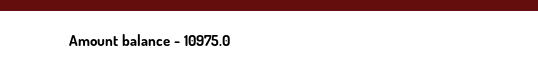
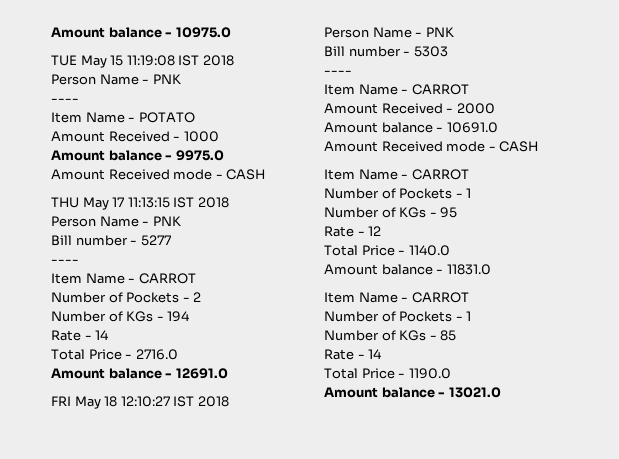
+ TUE May 15 11:19:08 IST 2018
+ Person Name - PNK
+ ----
+ Item Name - POTATO
+ Amount Received - 1000
+ Amount balance - 9975.0
+ Amount Received mode - CASH
+ THU May 17 11:13:15 IST 2018
+ Person Name - PNK
+ Bill number - 5277
+ ----
+ Item Name - CARROT
+ Number of Pockets - 2
+ Number of KGs - 194
+ Rate - 14
+ Total Price - 2716.0
+ Amount balance - 12691.0
+ FRI May 18 12:10:27 IST 2018
+ Person Name - PNK
+ Bill number - 5303
+ ----
+ Item Name - CARROT
+ Amount Received - 2000
+ Amount balance - 10691.0
+ Amount Received mode - CASH
+ Item Name - CARROT
+ Number of Pockets - 1
+ Number of KGs - 95
+ Rate - 12
+ Total Price - 1140.0
+ Amount balance - 11831.0
+ Item Name - CARROT
+ Number of Pockets - 1
+ Number of KGs - 85
+ Rate - 14
+ Total Price - 1190.0
+ Amount balance - 13021.0

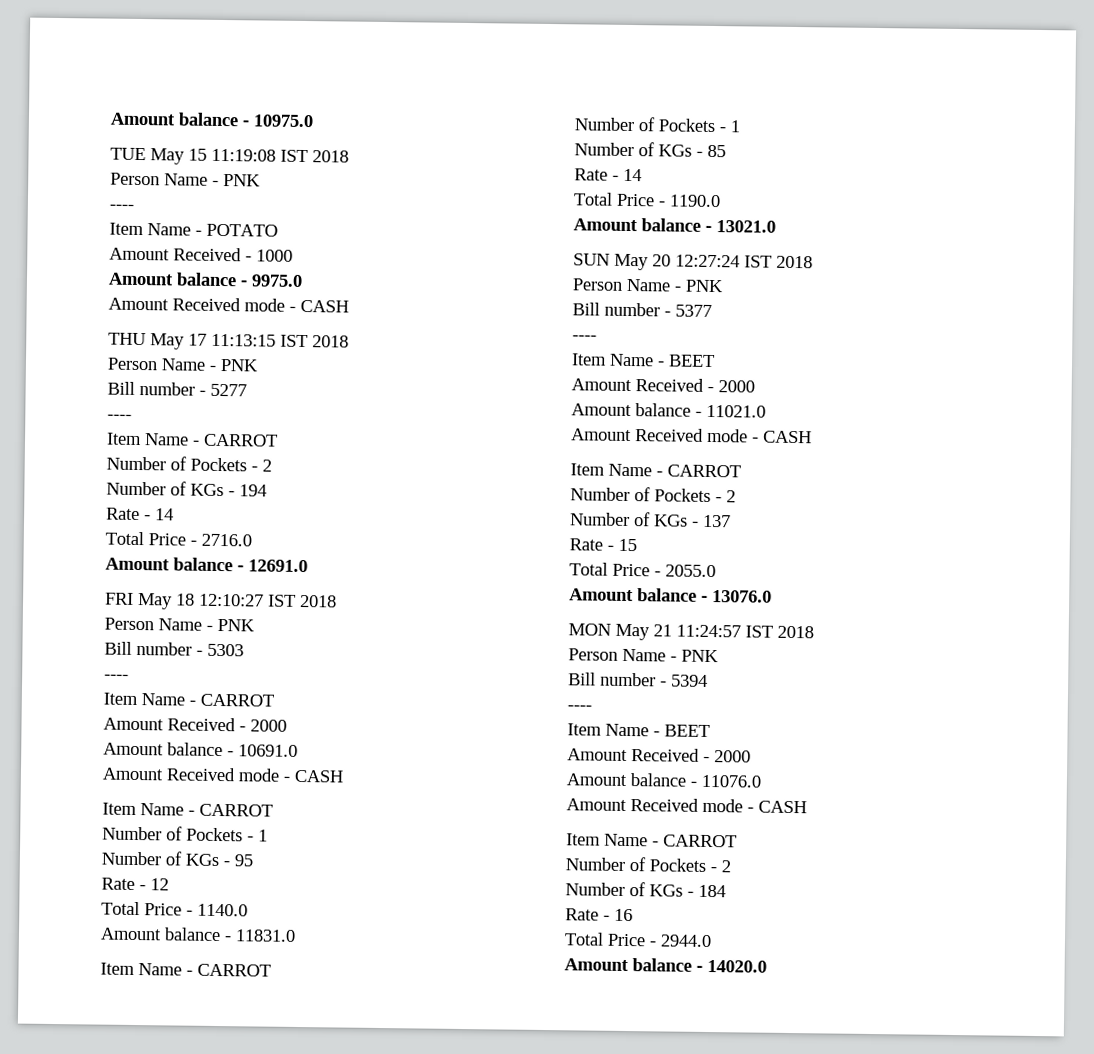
+ SUN May 20 12:27:24 IST 2018
+ Person Name - PNK
+ Bill number - 5377
+ ----
+ Item Name - BEET
+ Amount Received - 2000
+ Amount balance - 11021.0
+ Amount Received mode - CASH
+ Item Name - CARROT
+ Number of Pockets - 2
+ Number of KGs - 137
+ Rate - 15
+ Total Price - 2055.0
+ Amount balance - 13076.0
+ MON May 21 11:24:57 IST 2018
+ Person Name - PNK
+ Bill number - 5394
+ ----
+ Item Name - BEET
+ Amount Received - 2000
+ Amount balance - 11076.0
+ Amount Received mode - CASH
+ Item Name - CARROT
+ Number of Pockets - 2
+ Number of KGs - 184
+ Rate - 16
+ Total Price - 2944.0
+ Amount balance - 14020.0

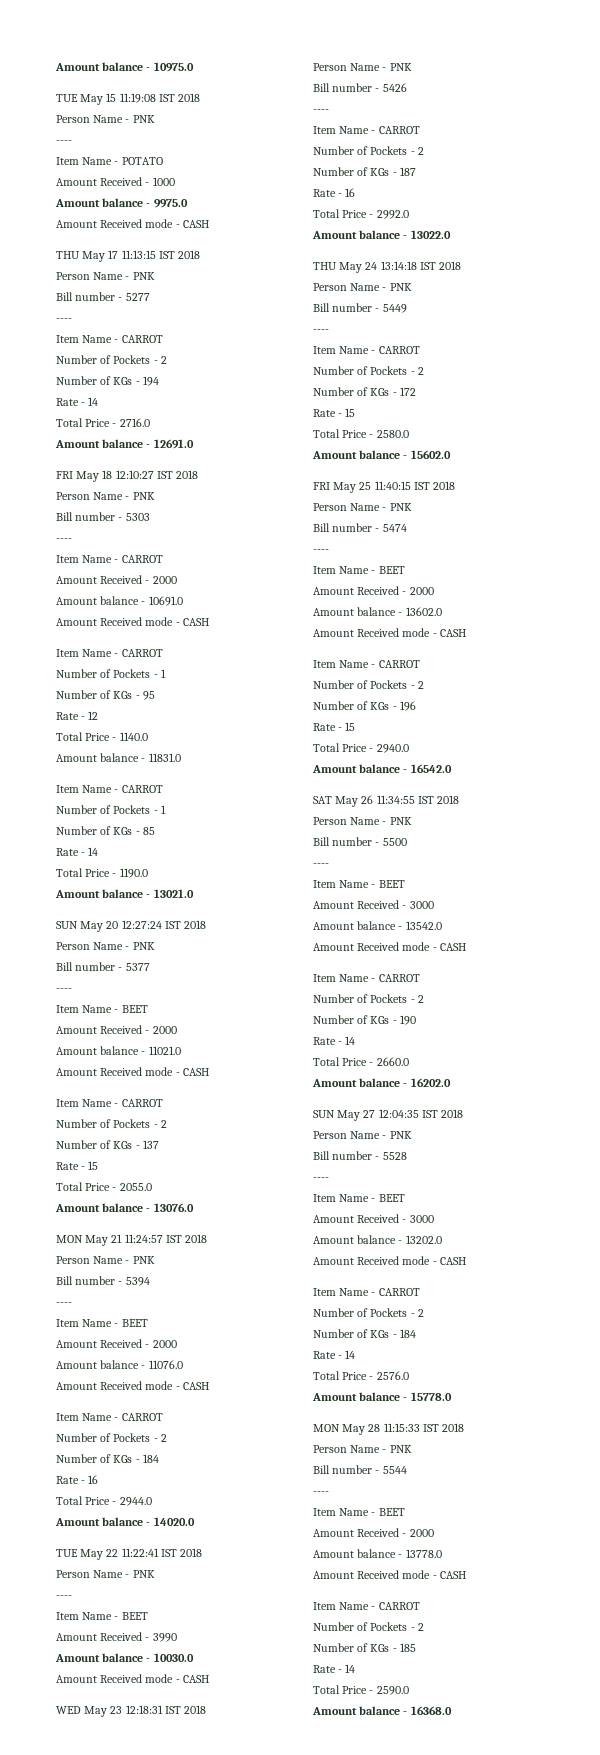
+ TUE May 22 11:22:41 IST 2018
+ Person Name - PNK
+ ----
+ Item Name - BEET
+ Amount Received - 3990
+ Amount balance - 10030.0
+ Amount Received mode - CASH
+ WED May 23 12:18:31 IST 2018
+ Person Name - PNK
+ Bill number - 5426
+ ----
+ Item Name - CARROT
+ Number of Pockets - 2
+ Number of KGs - 187
+ Rate - 16
+ Total Price - 2992.0
+ Amount balance - 13022.0
+ THU May 24 13:14:18 IST 2018
+ Person Name - PNK
+ Bill number - 5449
+ ----
+ Item Name - CARROT
+ Number of Pockets - 2
+ Number of KGs - 172
+ Rate - 15
+ Total Price - 2580.0
+ Amount balance - 15602.0
+ FRI May 25 11:40:15 IST 2018
+ Person Name - PNK
+ Bill number - 5474
+ ----
+ Item Name - BEET
+ Amount Received - 2000
+ Amount balance - 13602.0
+ Amount Received mode - CASH
+ Item Name - CARROT
+ Number of Pockets - 2
+ Number of KGs - 196
+ Rate - 15
+ Total Price - 2940.0
+ Amount balance - 16542.0
+ SAT May 26 11:34:55 IST 2018
+ Person Name - PNK
+ Bill number - 5500
+ ----
+ Item Name - BEET
+ Amount Received - 3000
+ Amount balance - 13542.0
+ Amount Received mode - CASH
+ Item Name - CARROT
+ Number of Pockets - 2
+ Number of KGs - 190
+ Rate - 14
+ Total Price - 2660.0
+ Amount balance - 16202.0
+ SUN May 27 12:04:35 IST 2018
+ Person Name - PNK
+ Bill number - 5528
+ ----
+ Item Name - BEET
+ Amount Received - 3000
+ Amount balance - 13202.0
+ Amount Received mode - CASH
+ Item Name - CARROT
+ Number of Pockets - 2
+ Number of KGs - 184
+ Rate - 14
+ Total Price - 2576.0
+ Amount balance - 15778.0
+ MON May 28 11:15:33 IST 2018
+ Person Name - PNK
+ Bill number - 5544
+ ----
+ Item Name - BEET
+ Amount Received - 2000
+ Amount balance - 13778.0
+ Amount Received mode - CASH
+ Item Name - CARROT
+ Number of Pockets - 2
+ Number of KGs - 185
+ Rate - 14
+ Total Price - 2590.0
+ Amount balance - 16368.0

